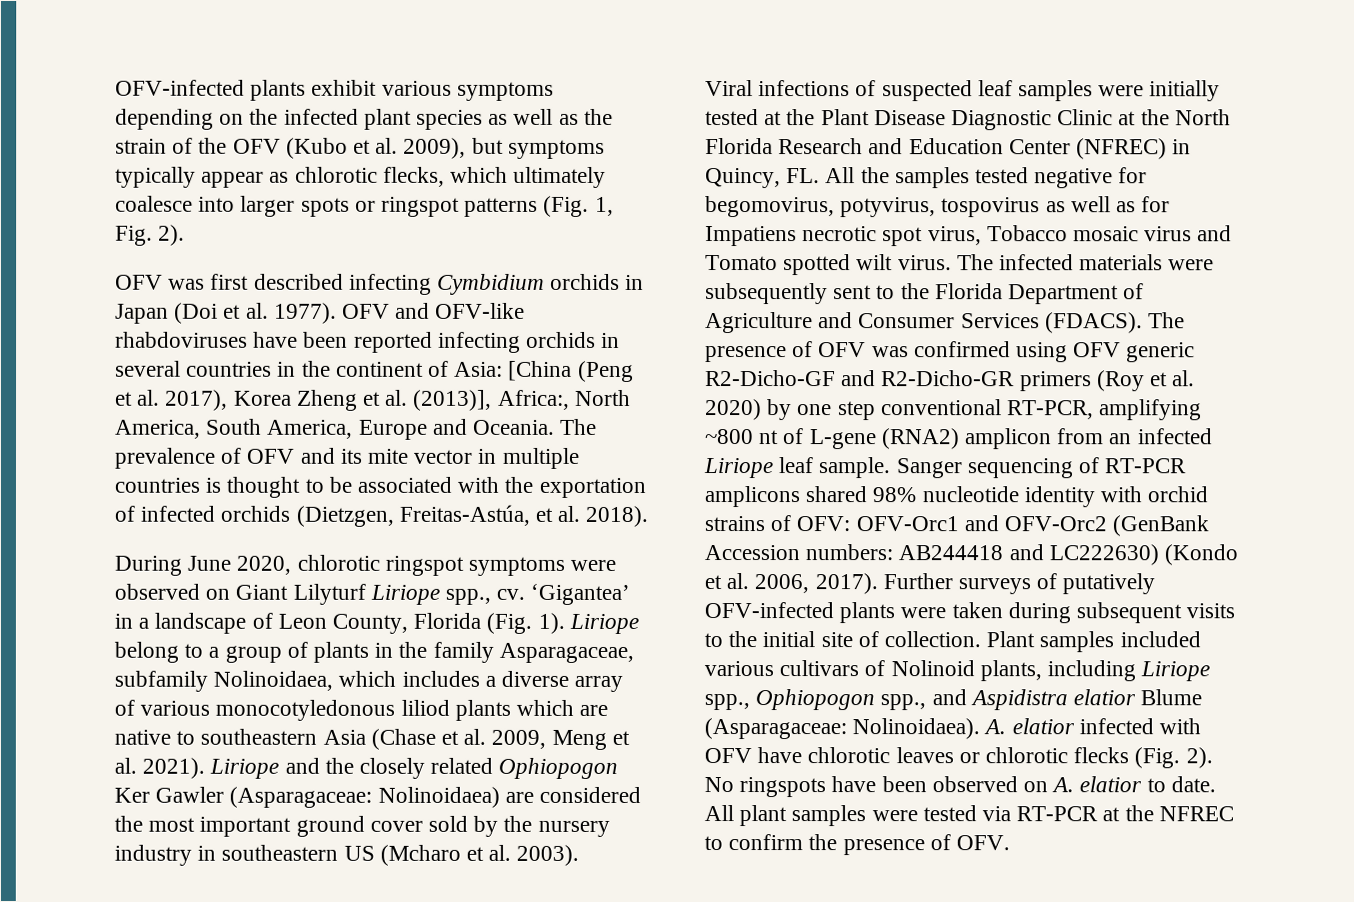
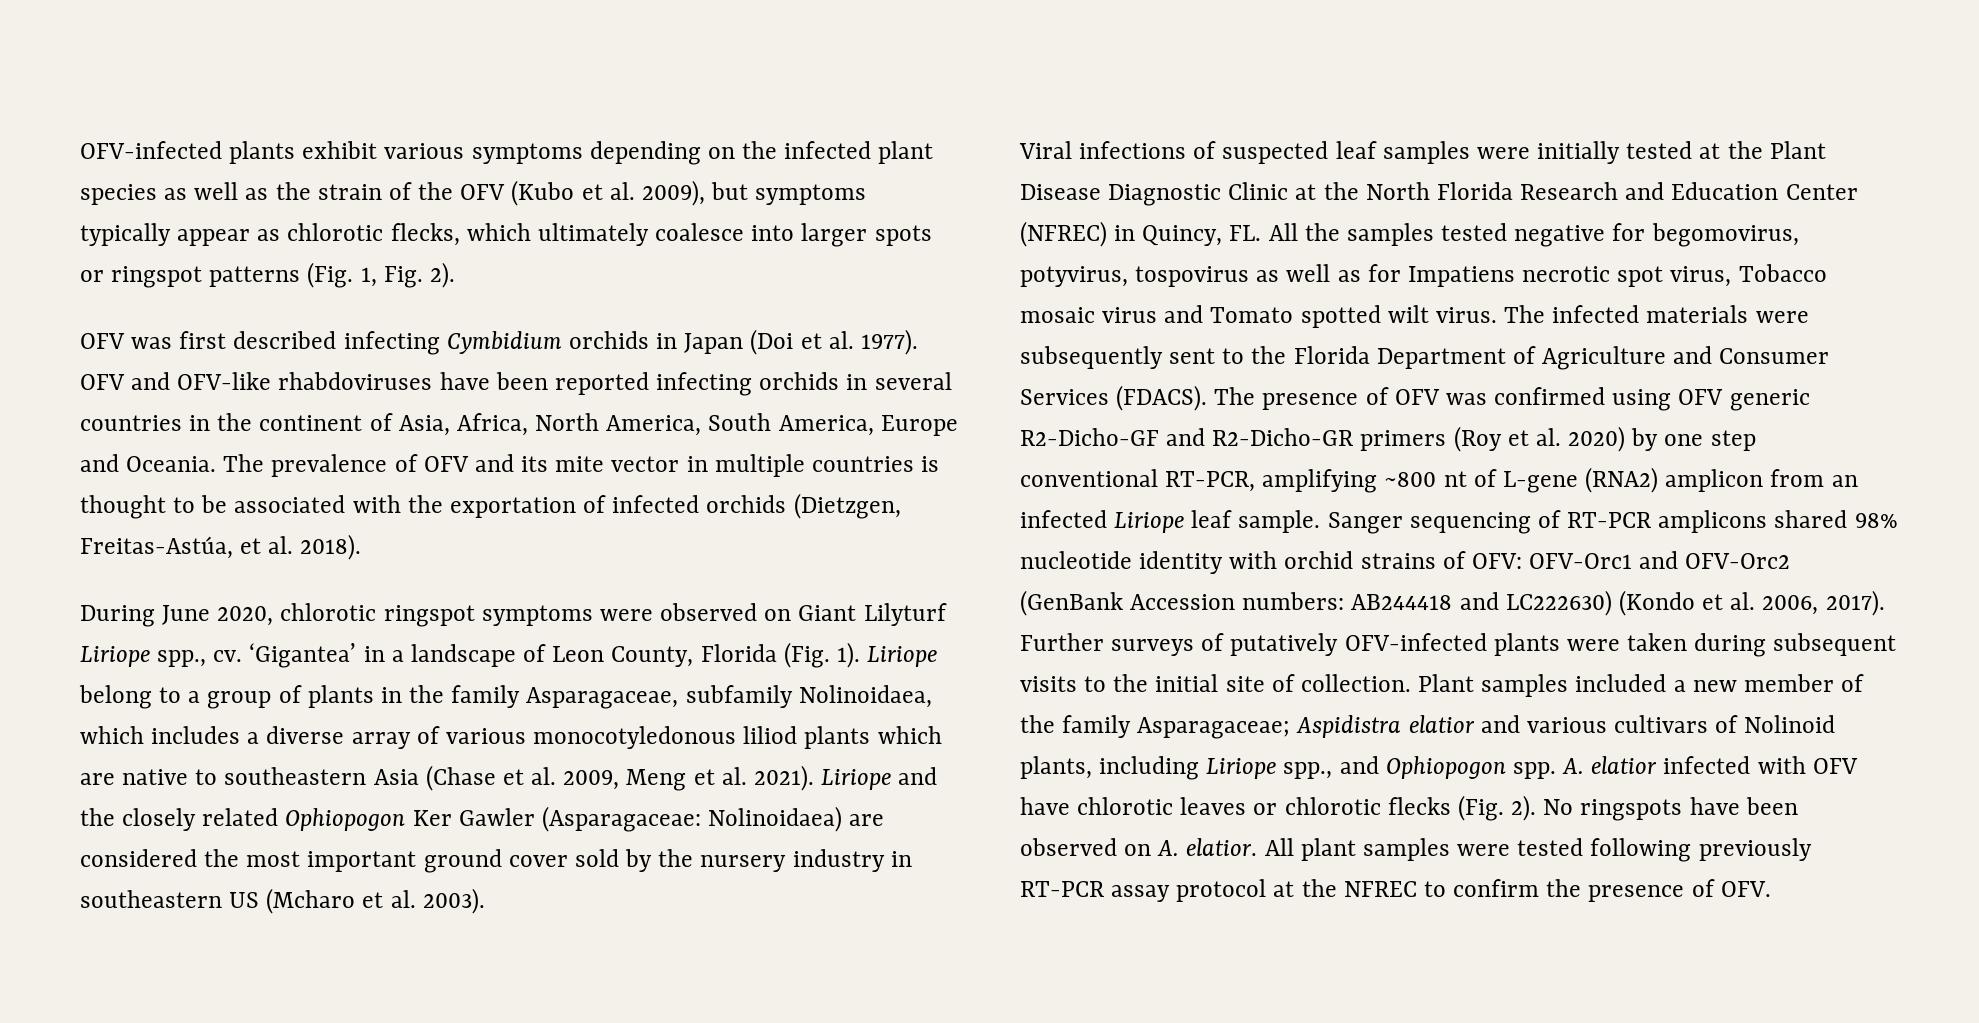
- OFV and OFV-like rhabdoviruses have been reported infecting orchids in several countries in the continent of Asia: [China (Peng et al. 2017), Korea Zheng et al. (2013)], Africa:, North America, South America, Europe and Oceania.
+ OFV and OFV-like rhabdoviruses have been reported infecting orchids in several countries in the continent of Asia, Africa, North America, South America, Europe and Oceania.
- Plant samples included various cultivars of Nolinoid plants, including Liriope spp., Ophiopogon spp., and Aspidistra elatior Blume (Asparagaceae: Nolinoidaea).
+ Plant samples included a new member of the family Asparagaceae; Aspidistra elatior and various cultivars of Nolinoid plants, including Liriope spp., and Ophiopogon spp.
- No ringspots have been observed on A. elatior to date.
+ No ringspots have been observed on A. elatior.
- All plant samples were tested via RT-PCR at the NFREC to confirm the presence of OFV.
+ All plant samples were tested following previously RT-PCR assay protocol at the NFREC to confirm the presence of OFV.

